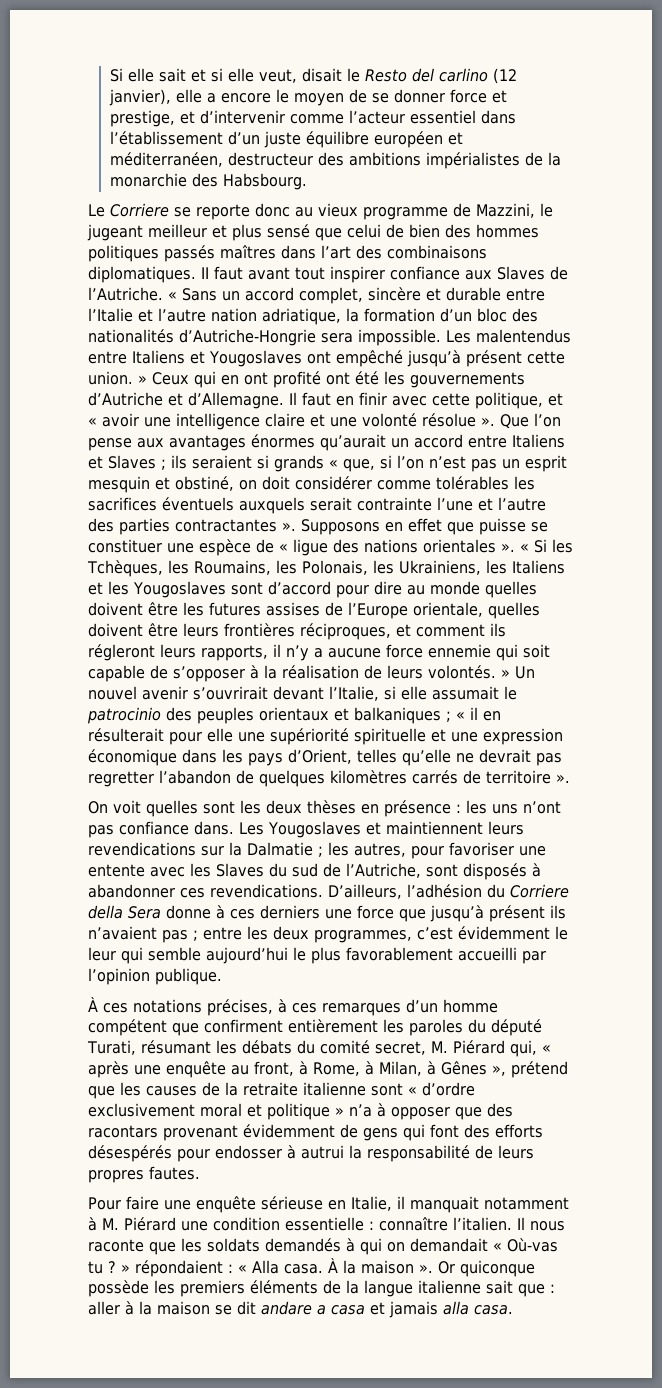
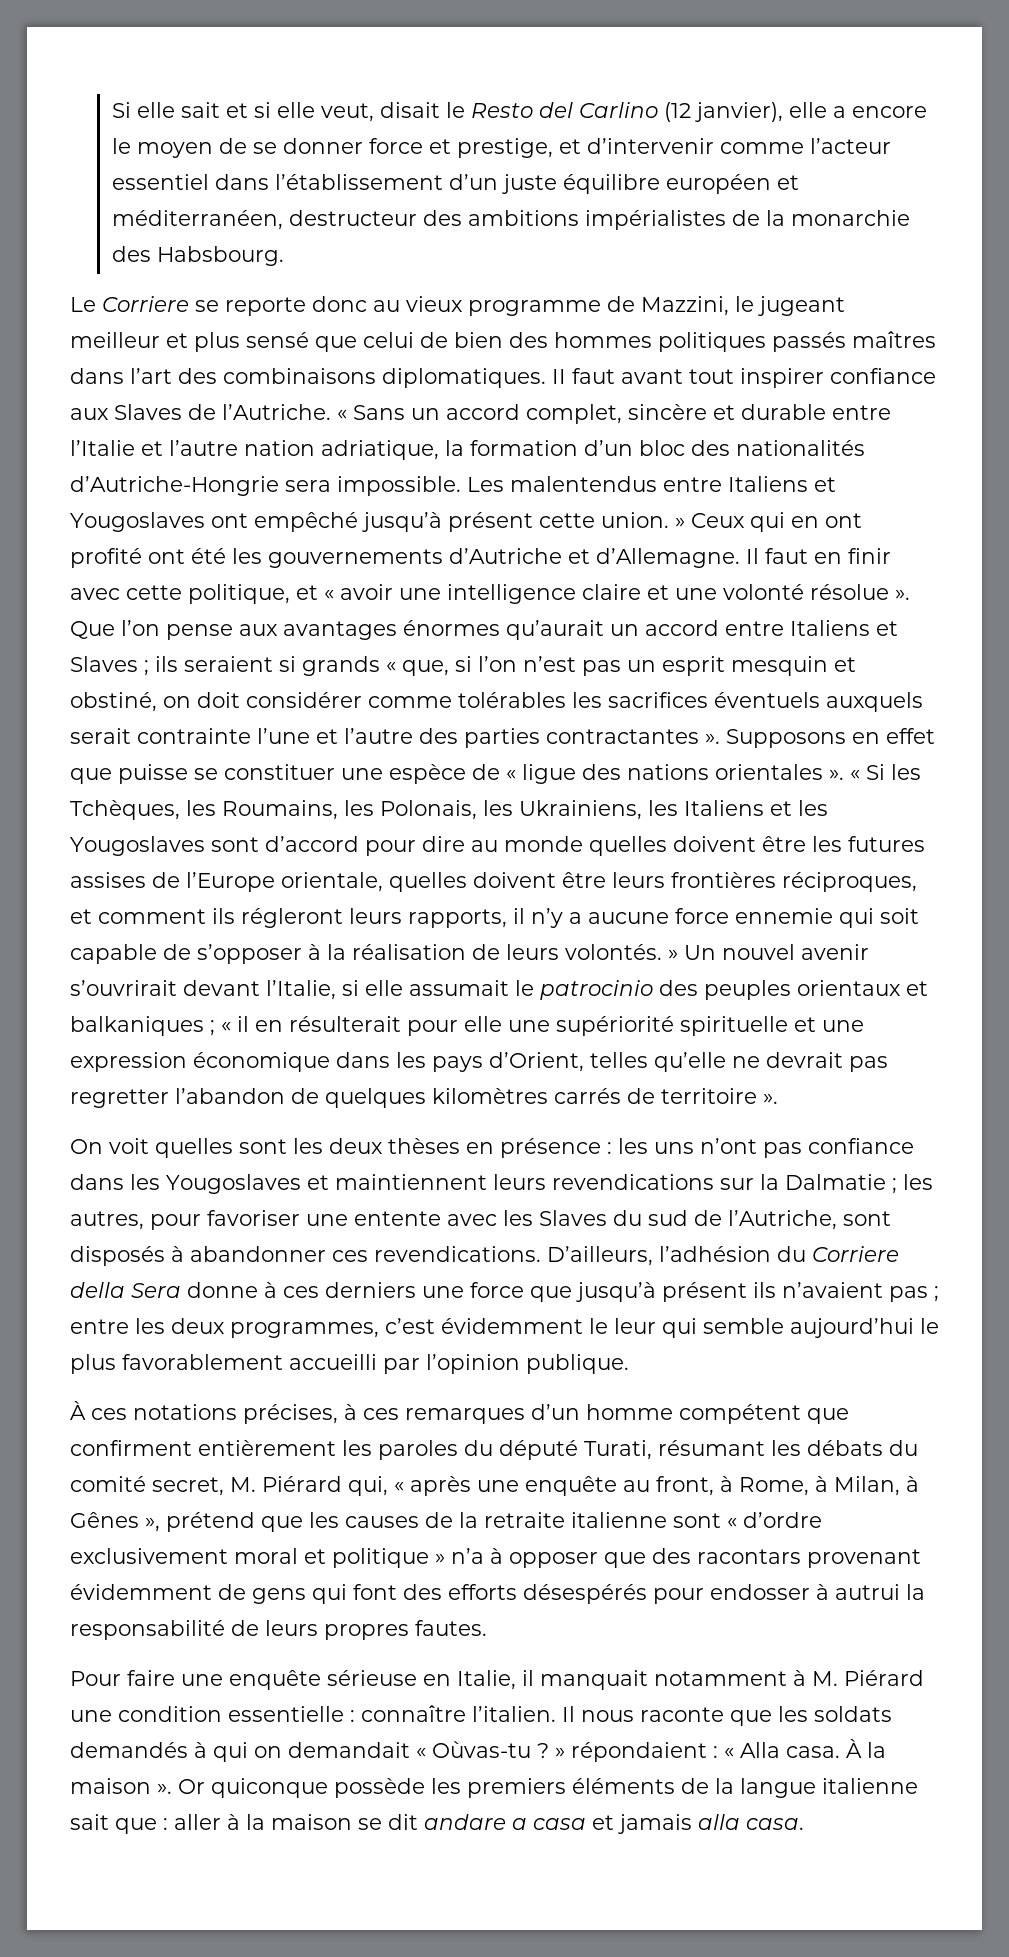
- Si elle sait et si elle veut, disait le Resto del carlino (12 janvier), elle a encore le moyen de se donner force et prestige, et d’intervenir comme l’acteur essentiel dans l’établissement d’un juste équilibre européen et méditerranéen, destructeur des ambitions impérialistes de la monarchie des Habsbourg.
+ Si elle sait et si elle veut, disait le Resto del Carlino (12 janvier), elle a encore le moyen de se donner force et prestige, et d’intervenir comme l’acteur essentiel dans l’établissement d’un juste équilibre européen et méditerranéen, destructeur des ambitions impérialistes de la monarchie des Habsbourg.
- On voit quelles sont les deux thèses en présence : les uns n’ont pas confiance dans. Les Yougoslaves et maintiennent leurs revendications sur la Dalmatie ; les autres, pour favoriser une entente avec les Slaves du sud de l’Autriche, sont disposés à abandonner ces revendications.
+ On voit quelles sont les deux thèses en présence : les uns n’ont pas confiance dans les Yougoslaves et maintiennent leurs revendications sur la Dalmatie ; les autres, pour favoriser une entente avec les Slaves du sud de l’Autriche, sont disposés à abandonner ces revendications.
- Il nous raconte que les soldats demandés à qui on demandait « Où-vas tu ? » répondaient : « Alla casa.
+ Il nous raconte que les soldats demandés à qui on demandait « Oùvas-tu ? » répondaient : « Alla casa.

